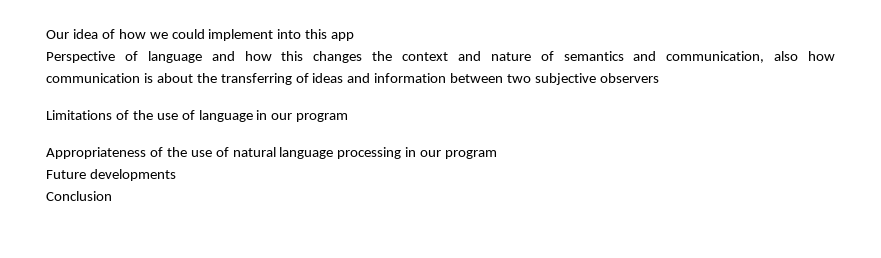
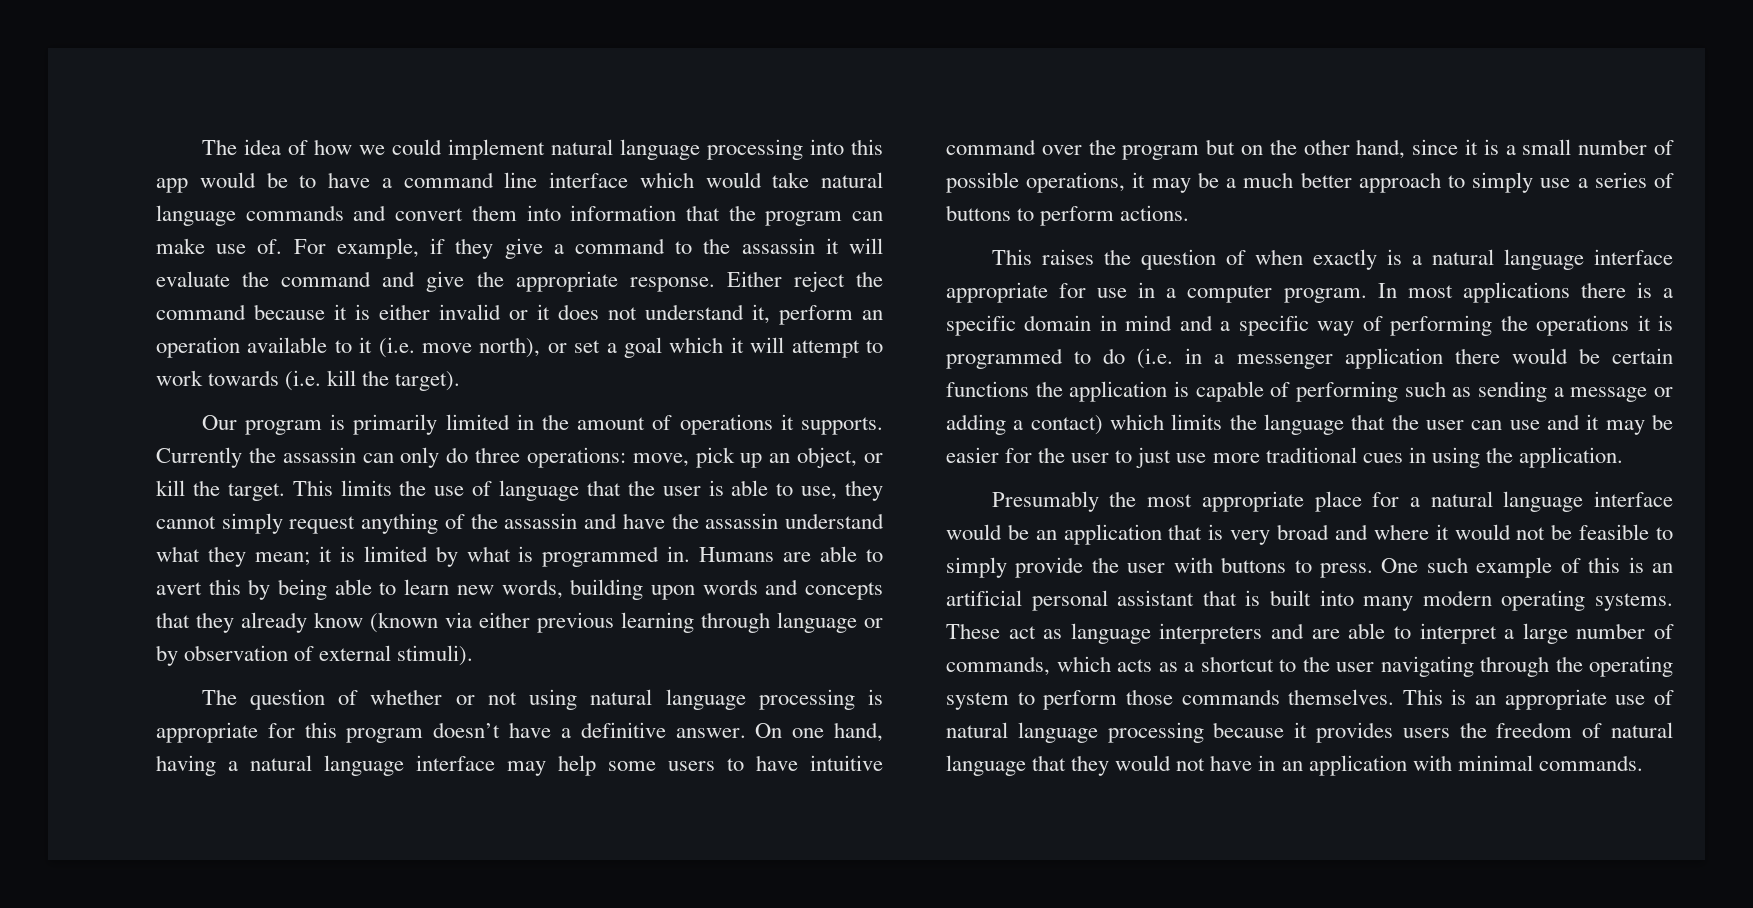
- Our idea of how we could implement into this app
- Perspective of language and how this changes the context and nature of semantics and communication, also how communication is about the transferring of ideas and information between two subjective observers
- Limitations of the use of language in our program
- Appropriateness of the use of natural language processing in our program
- Future developments
- Conclusion
+ The idea of how we could implement natural language processing into this app would be to have a command line interface which would take natural language commands and convert them into information that the program can make use of. For example, if they give a command to the assassin it will evaluate the command and give the appropriate response. Either reject the command because it is either invalid or it does not understand it, perform an operation available to it (i.e. move north), or set a goal which it will attempt to work towards (i.e. kill the target).
+ Our program is primarily limited in the amount of operations it supports. Currently the assassin can only do three operations: move, pick up an object, or kill the target. This limits the use of language that the user is able to use, they cannot simply request anything of the assassin and have the assassin understand what they mean; it is limited by what is programmed in. Humans are able to avert this by being able to learn new words, building upon words and concepts that they already know (known via either previous learning through language or by observation of external stimuli).
+ The question of whether or not using natural language processing is appropriate for this program doesn’t have a definitive answer. On one hand, having a natural language interface may help some users to have intuitive command over the program but on the other hand, since it is a small number of possible operations, it may be a much better approach to simply use a series of buttons to perform actions.
+ This raises the question of when exactly is a natural language interface appropriate for use in a computer program. In most applications there is a specific domain in mind and a specific way of performing the operations it is programmed to do (i.e. in a messenger application there would be certain functions the application is capable of performing such as sending a message or adding a contact) which limits the language that the user can use and it may be easier for the user to just use more traditional cues in using the application.
+ Presumably the most appropriate place for a natural language interface would be an application that is very broad and where it would not be feasible to simply provide the user with buttons to press. One such example of this is an artificial personal assistant that is built into many modern operating systems. These act as language interpreters and are able to interpret a large number of commands, which acts as a shortcut to the user navigating through the operating system to perform those commands themselves. This is an appropriate use of natural language processing because it provides users the freedom of natural language that they would not have in an application with minimal commands.

